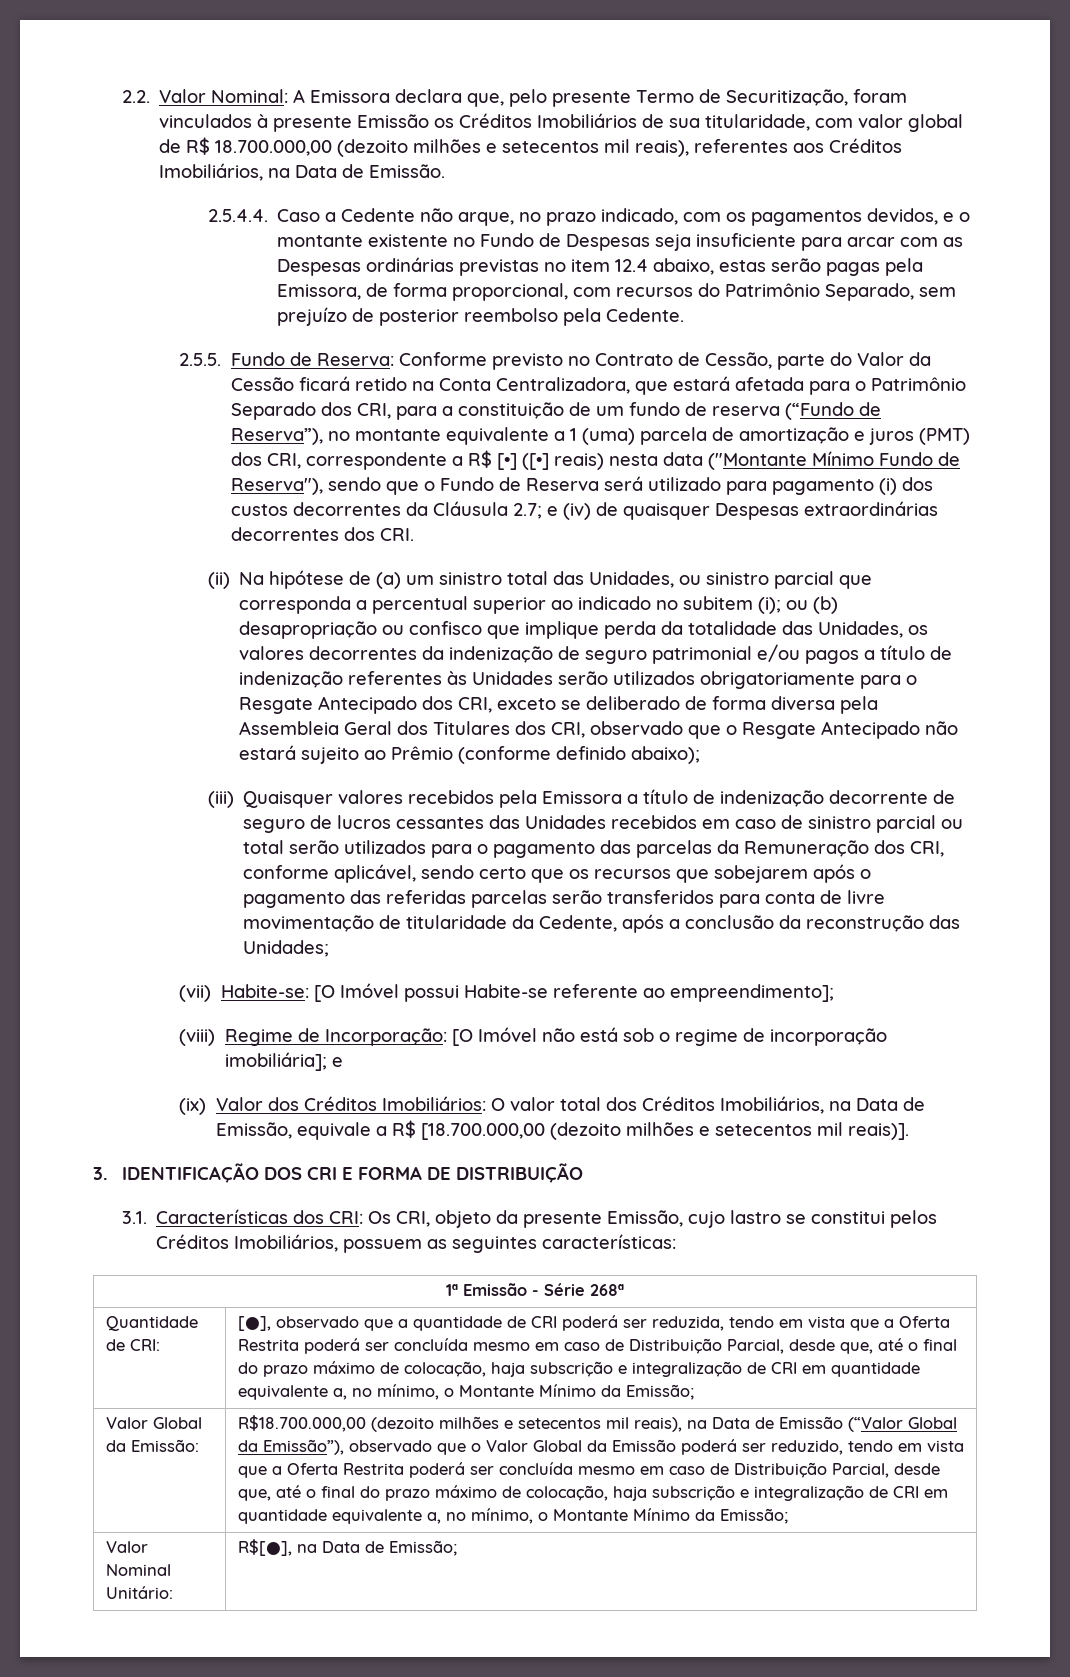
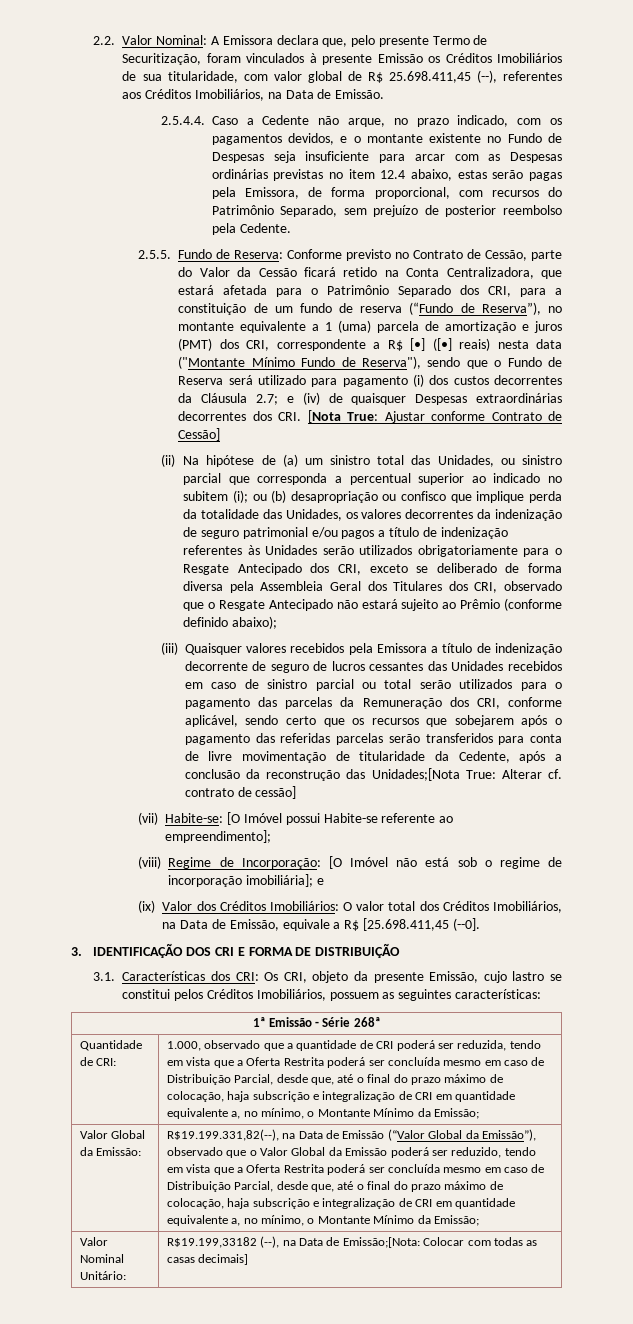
- 2.2. Valor Nominal: A Emissora declara que, pelo presente Termo de Securitização, foram vinculados à presente Emissão os Créditos Imobiliários de sua titularidade, com valor global de R$ 18.700.000,00 (dezoito milhões e setecentos mil reais), referentes aos Créditos Imobiliários, na Data de Emissão.
+ 2.2. Valor Nominal: A Emissora declara que, pelo presente Termo de Securitização, foram vinculados à presente Emissão os Créditos Imobiliários de sua titularidade, com valor global de R$ 25.698.411,45 (--), referentes aos Créditos Imobiliários, na Data de Emissão.
- e (iv) de quaisquer Despesas extraordinárias decorrentes dos CRI.
+ e (iv) de quaisquer Despesas extraordinárias decorrentes dos CRI. [Nota True: Ajustar conforme Contrato de Cessão]
- (iii) Quaisquer valores recebidos pela Emissora a título de indenização decorrente de seguro de lucros cessantes das Unidades recebidos em caso de sinistro parcial ou total serão utilizados para o pagamento das parcelas da Remuneração dos CRI, conforme aplicável, sendo certo que os recursos que sobejarem após o pagamento das referidas parcelas serão transferidos para conta de livre movimentação de titularidade da Cedente, após a conclusão da reconstrução das Unidades;
+ (iii) Quaisquer valores recebidos pela Emissora a título de indenização decorrente de seguro de lucros cessantes das Unidades recebidos em caso de sinistro parcial ou total serão utilizados para o pagamento das parcelas da Remuneração dos CRI, conforme aplicável, sendo certo que os recursos que sobejarem após o pagamento das referidas parcelas serão transferidos para conta de livre movimentação de titularidade da Cedente, após a conclusão da reconstrução das Unidades;[Nota True: Alterar cf. contrato de cessão]
- (ix) Valor dos Créditos Imobiliários: O valor total dos Créditos Imobiliários, na Data de Emissão, equivale a R$ [18.700.000,00 (dezoito milhões e setecentos mil reais)].
+ (ix) Valor dos Créditos Imobiliários: O valor total dos Créditos Imobiliários, na Data de Emissão, equivale a R$ [25.698.411,45 (--0].
- [●], observado que a quantidade de CRI poderá ser reduzida, tendo em vista que a Oferta Restrita poderá ser concluída mesmo em caso de Distribuição Parcial, desde que, até o final do prazo máximo de colocação, haja subscrição e integralização de CRI em quantidade equivalente a, no mínimo, o Montante Mínimo da Emissão;
+ 1.000, observado que a quantidade de CRI poderá ser reduzida, tendo em vista que a Oferta Restrita poderá ser concluída mesmo em caso de Distribuição Parcial, desde que, até o final do prazo máximo de colocação, haja subscrição e integralização de CRI em quantidade equivalente a, no mínimo, o Montante Mínimo da Emissão;
- R$18.700.000,00 (dezoito milhões e setecentos mil reais), na Data de Emissão (“Valor Global da Emissão”), observado que o Valor Global da Emissão poderá ser reduzido, tendo em vista que a Oferta Restrita poderá ser concluída mesmo em caso de Distribuição Parcial, desde que, até o final do prazo máximo de colocação, haja subscrição e integralização de CRI em quantidade equivalente a, no mínimo, o Montante Mínimo da Emissão;
+ R$19.199.331,82(--), na Data de Emissão (“Valor Global da Emissão”), observado que o Valor Global da Emissão poderá ser reduzido, tendo em vista que a Oferta Restrita poderá ser concluída mesmo em caso de Distribuição Parcial, desde que, até o final do prazo máximo de colocação, haja subscrição e integralização de CRI em quantidade equivalente a, no mínimo, o Montante Mínimo da Emissão;
- Valor Nominal Unitário: | R$[●], na Data de Emissão;
+ Valor Nominal Unitário: | R$19.199,33182 (--), na Data de Emissão;[Nota: Colocar com todas as casas decimais]

